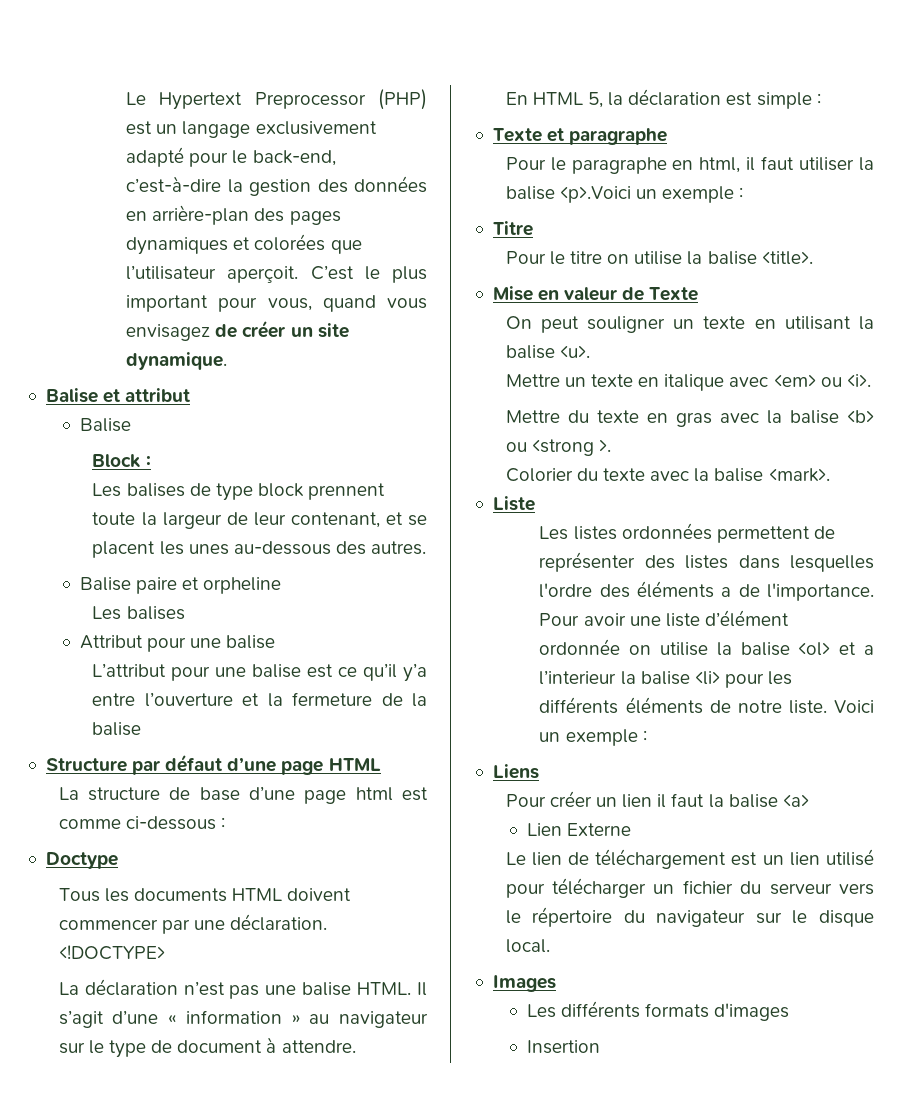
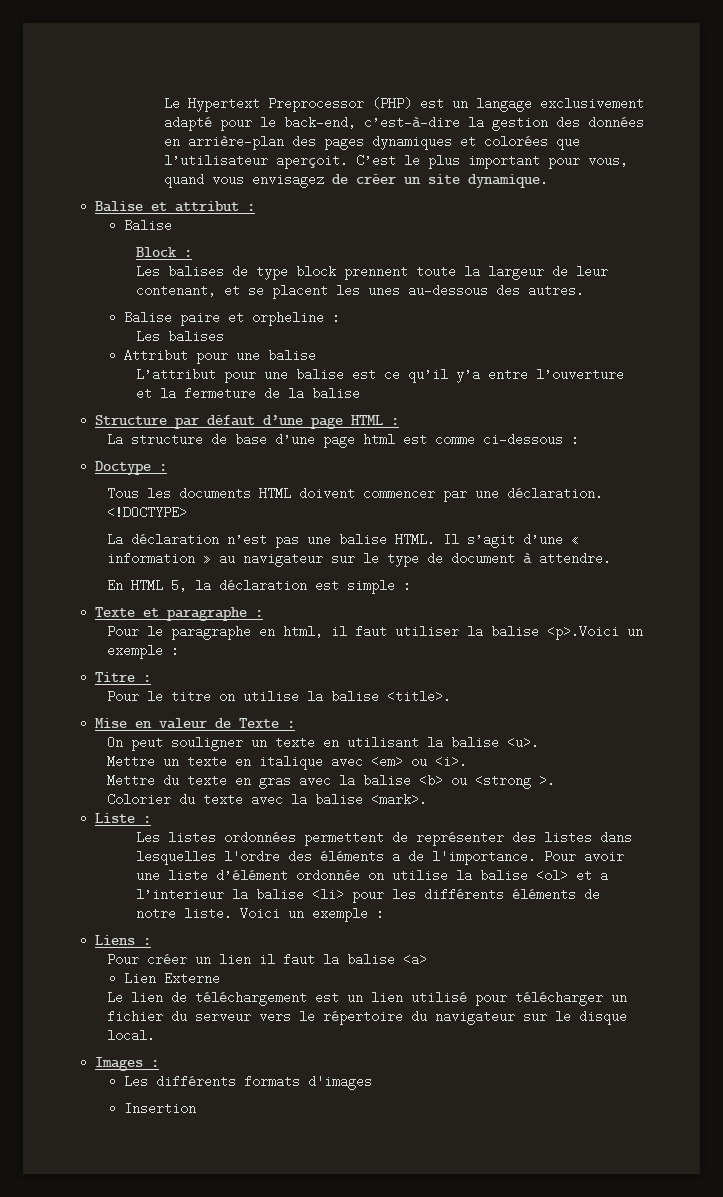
- Balise et attribut
+ Balise et attribut :
- Balise paire et orpheline
+ Balise paire et orpheline :
- Structure par défaut d’une page HTML
+ Structure par défaut d’une page HTML :
- Doctype
+ Doctype :
- Texte et paragraphe
+ Texte et paragraphe :
- Titre
+ Titre :
- Mise en valeur de Texte
+ Mise en valeur de Texte :
- Liste
+ Liste :
- Liens
+ Liens :
- Images
+ Images :

